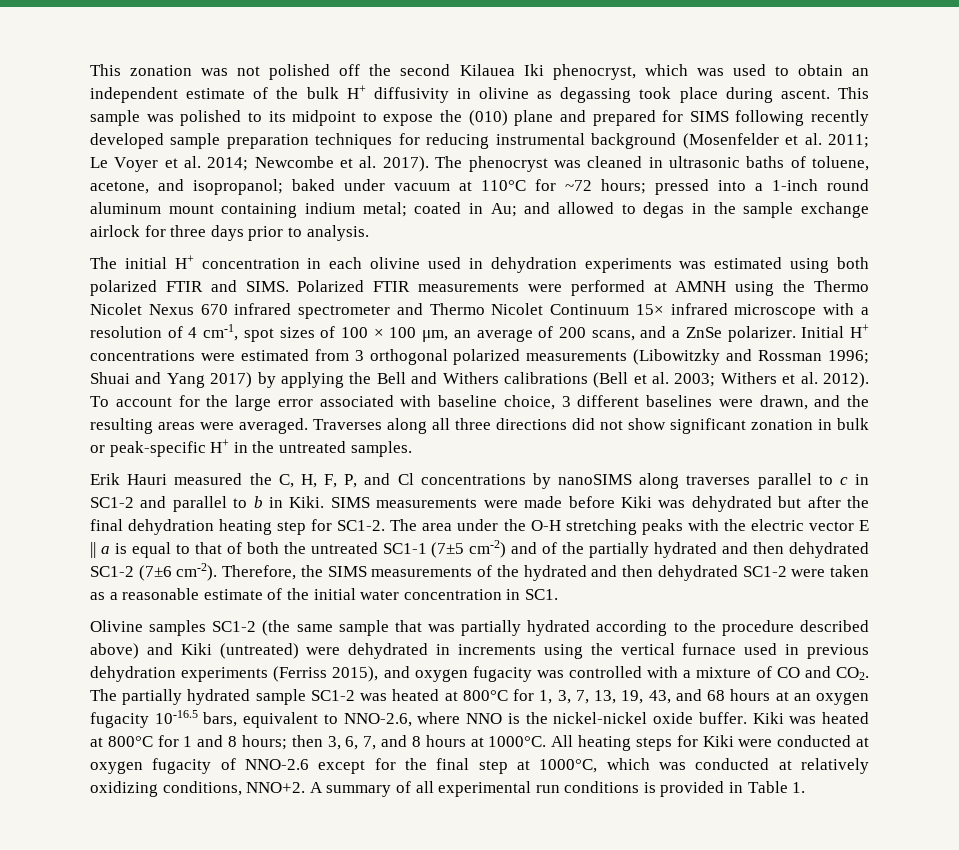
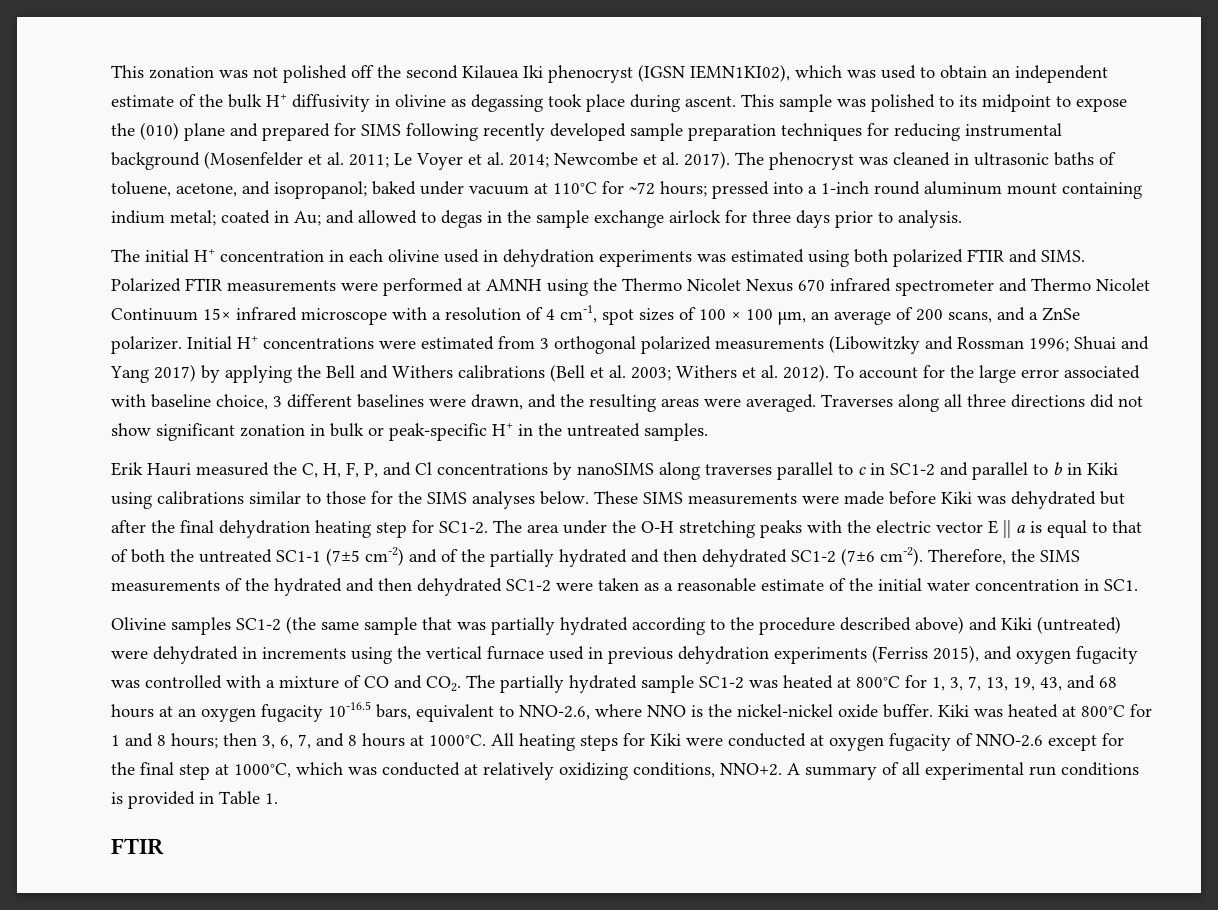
- This zonation was not polished off the second Kilauea Iki phenocryst, which was used to obtain an independent estimate of the bulk H+ diffusivity in olivine as degassing took place during ascent.
+ This zonation was not polished off the second Kilauea Iki phenocryst (IGSN IEMN1KI02), which was used to obtain an independent estimate of the bulk H+ diffusivity in olivine as degassing took place during ascent.
- Erik Hauri measured the C, H, F, P, and Cl concentrations by nanoSIMS along traverses parallel to c in SC1-2 and parallel to b in Kiki. SIMS measurements were made before Kiki was dehydrated but after the final dehydration heating step for SC1-2.
+ Erik Hauri measured the C, H, F, P, and Cl concentrations by nanoSIMS along traverses parallel to c in SC1-2 and parallel to b in Kiki using calibrations similar to those for the SIMS analyses below. These SIMS measurements were made before Kiki was dehydrated but after the final dehydration heating step for SC1-2.
  A summary of all experimental run conditions is provided in Table 1.
+ FTIR

